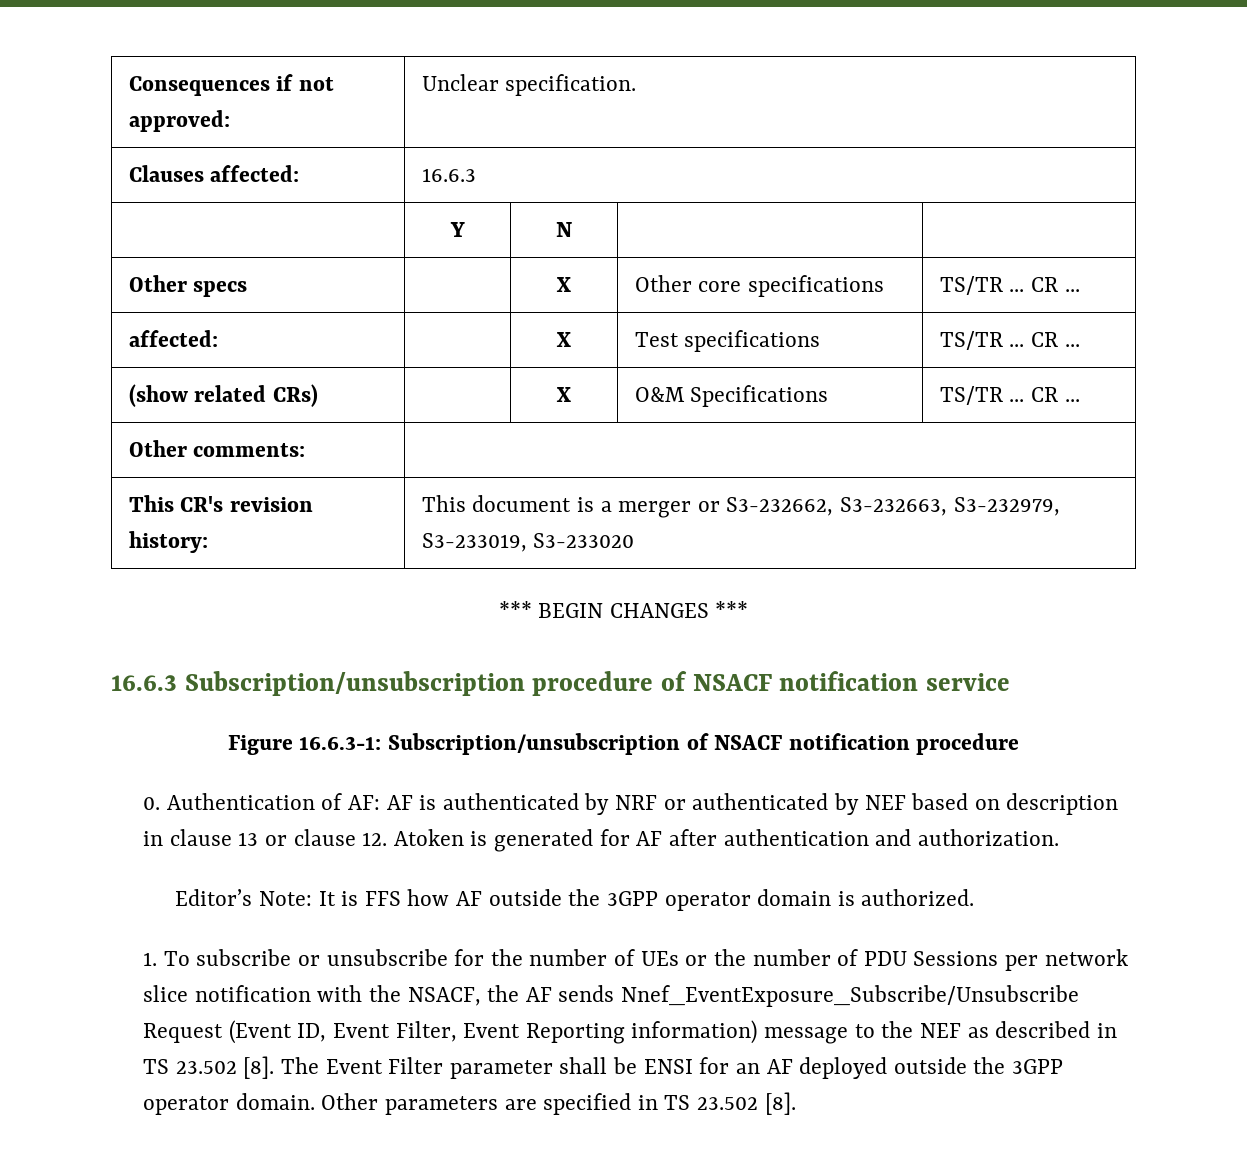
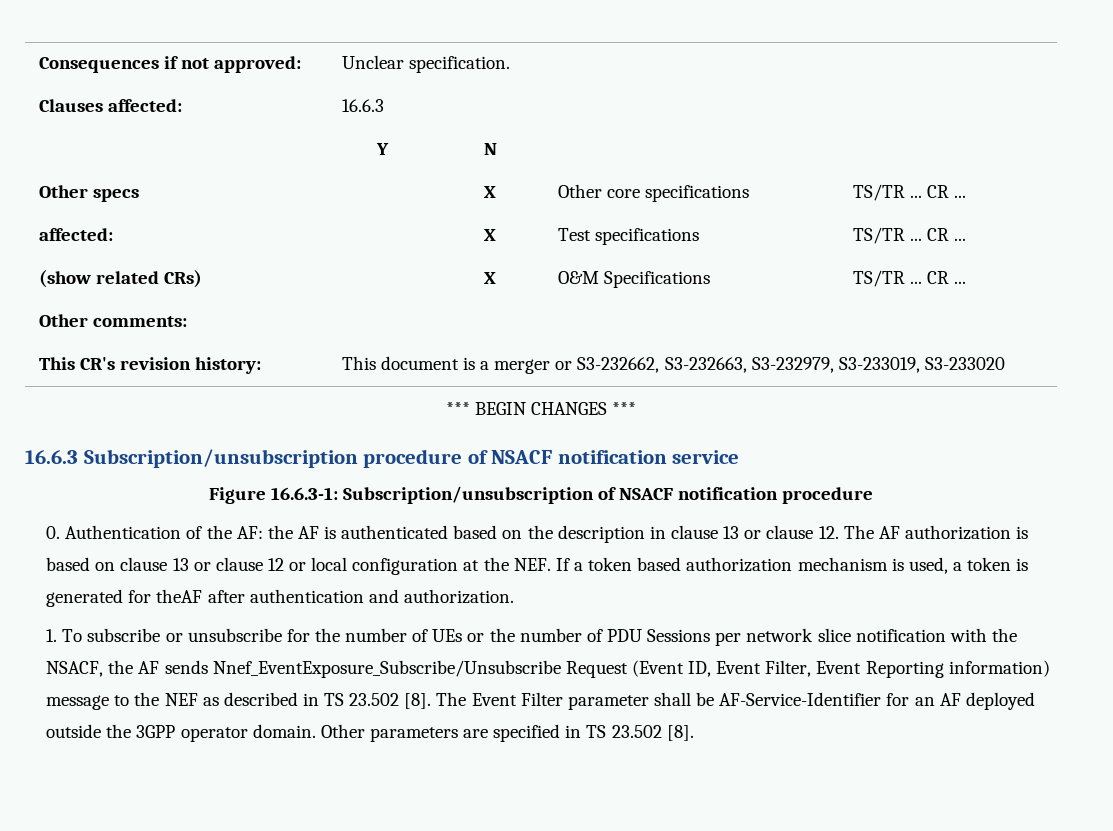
- 0. Authentication of AF: AF is authenticated by NRF or authenticated by NEF based on description in clause 13 or clause 12. Atoken is generated for AF after authentication and authorization.
+ 0. Authentication of the AF: the AF is authenticated based on the description in clause 13 or clause 12. The AF authorization is based on clause 13 or clause 12 or local configuration at the NEF. If a token based authorization mechanism is used, a token is generated for theAF after authentication and authorization.
- Editor’s Note: It is FFS how AF outside the 3GPP operator domain is authorized.
- The Event Filter parameter shall be ENSI for an AF deployed outside the 3GPP operator domain.
+ The Event Filter parameter shall be AF-Service-Identifier for an AF deployed outside the 3GPP operator domain.

